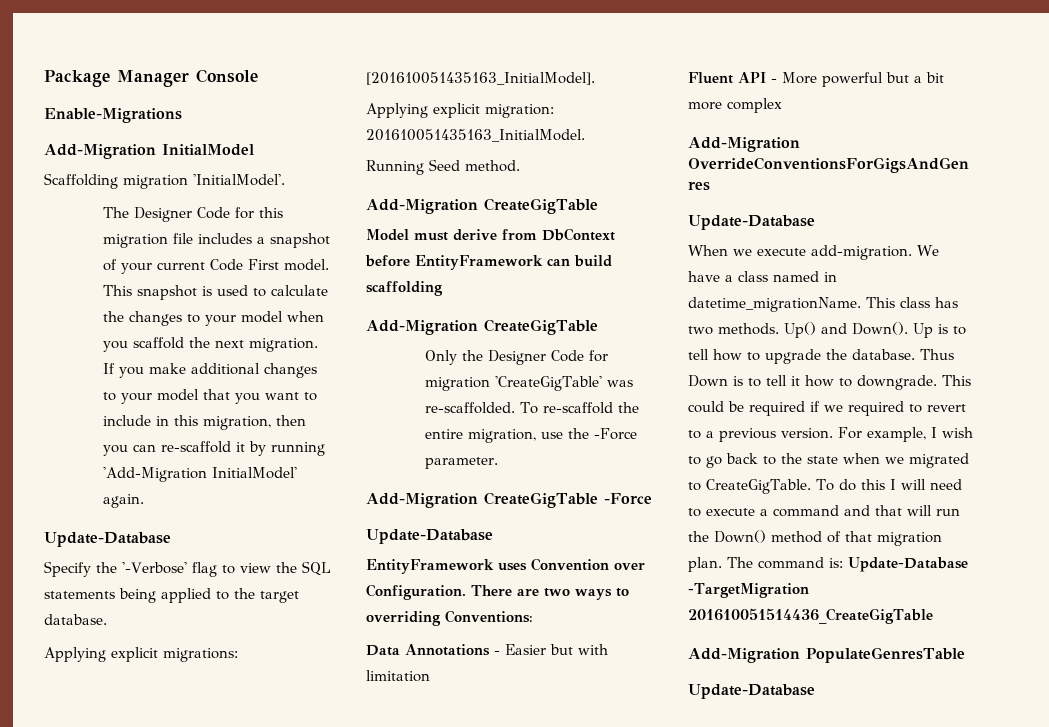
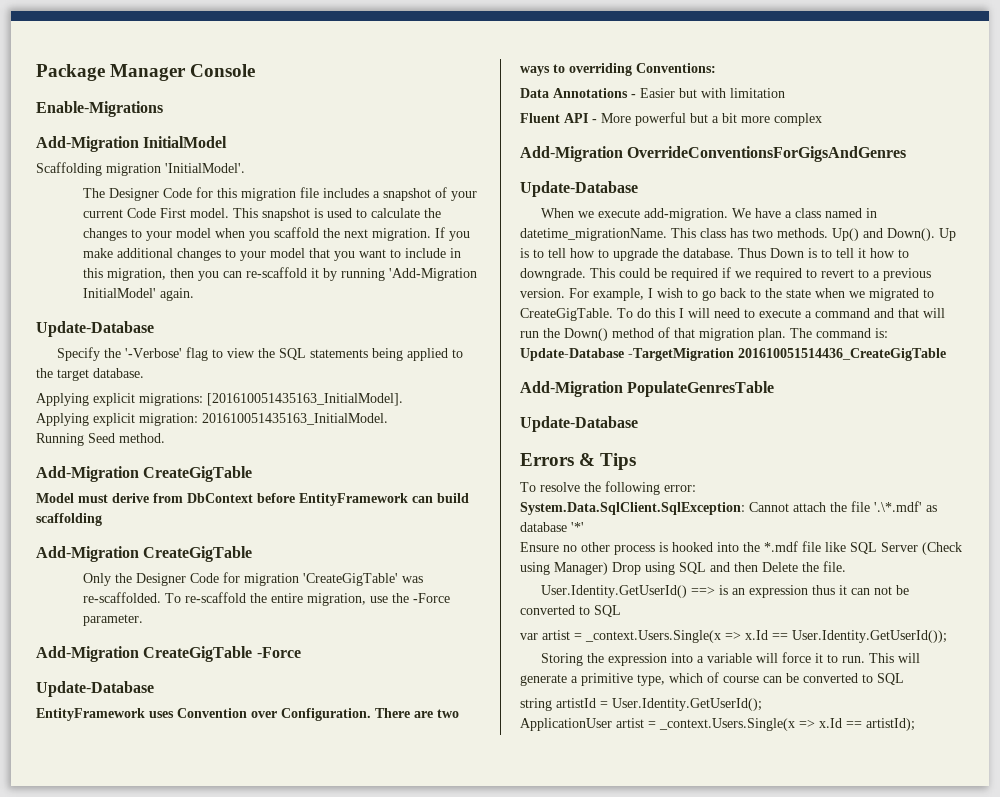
+ Errors & Tips
+ To resolve the following error:
+ System.Data.SqlClient.SqlException: Cannot attach the file '.\*.mdf' as database '*'
+ Ensure no other process is hooked into the *.mdf file like SQL Server (Check using Manager) Drop using SQL and then Delete the file.
+ User.Identity.GetUserId() ==> is an expression thus it can not be converted to SQL
+ var artist = _context.Users.Single(x => x.Id == User.Identity.GetUserId());
+ Storing the expression into a variable will force it to run. This will generate a primitive type, which of course can be converted to SQL
+ string artistId = User.Identity.GetUserId();
+ ApplicationUser artist = _context.Users.Single(x => x.Id == artistId);

